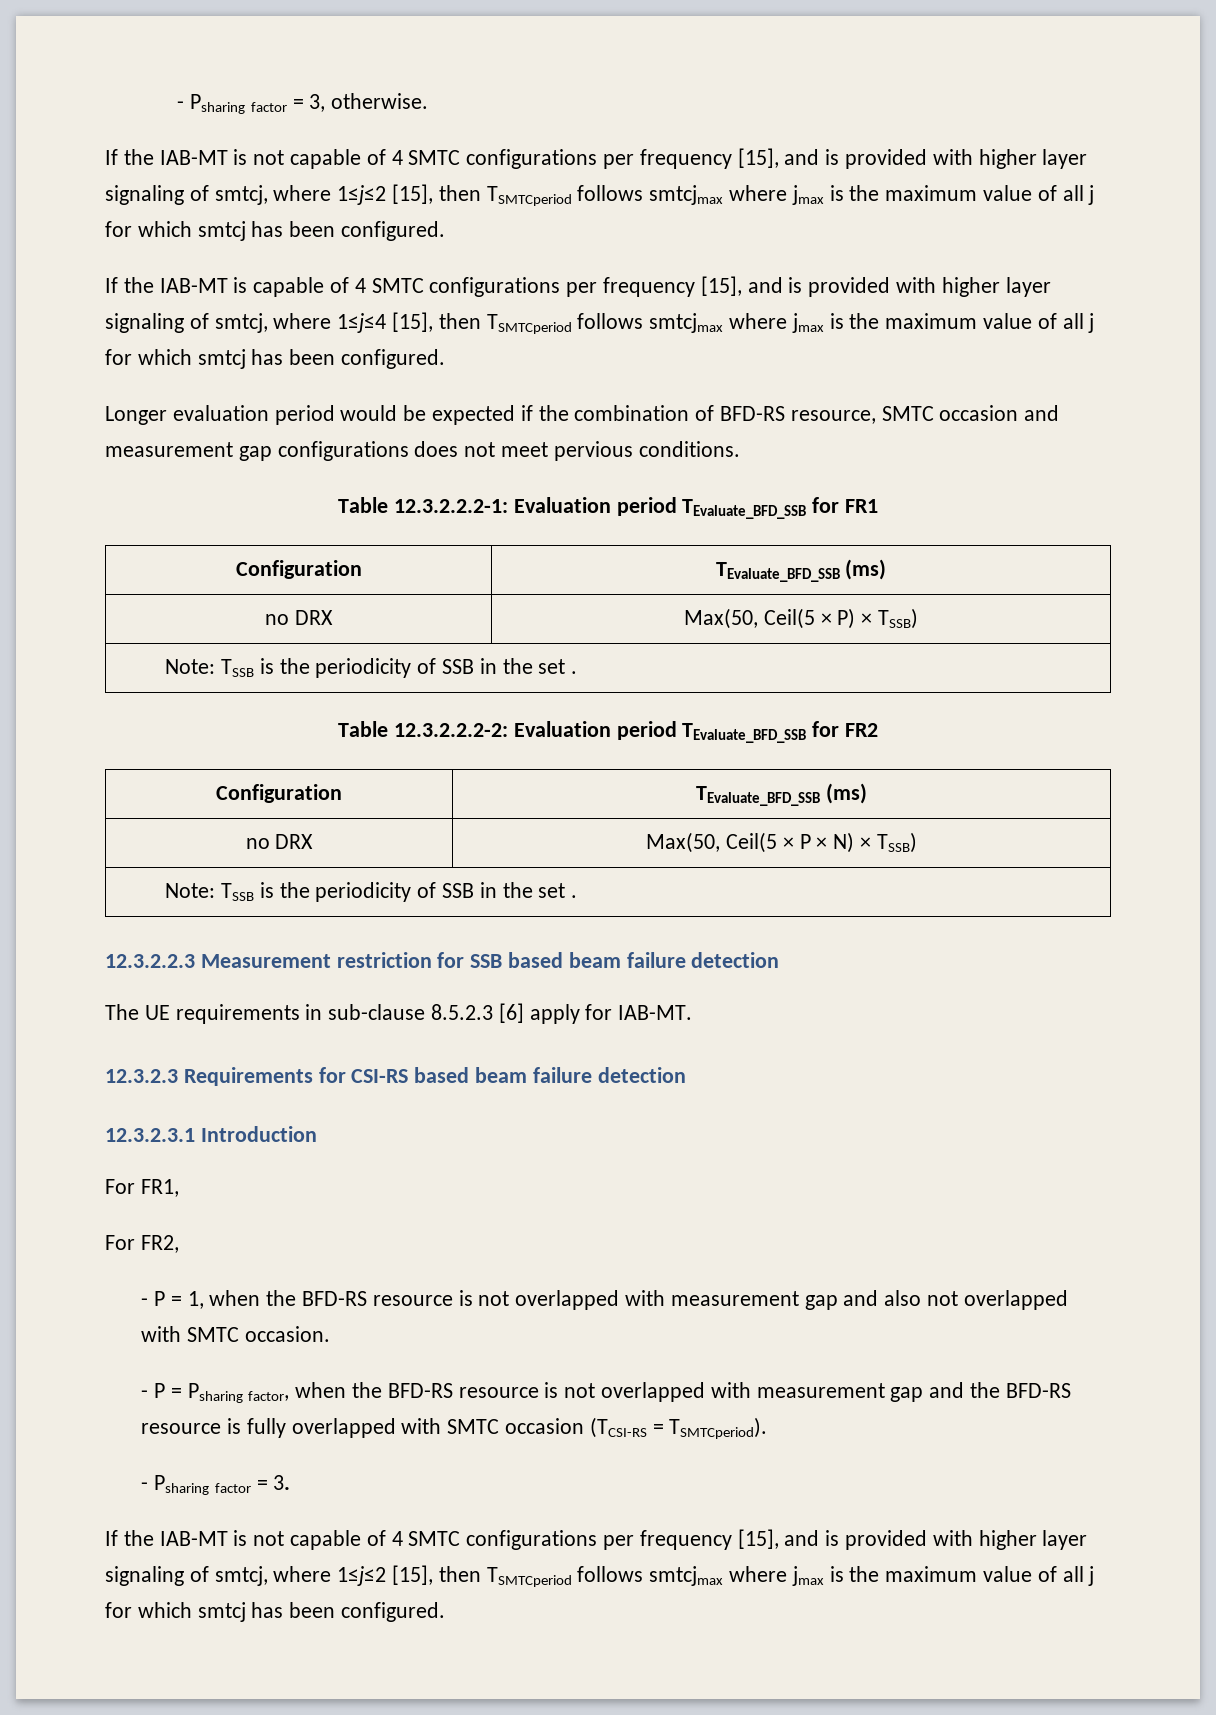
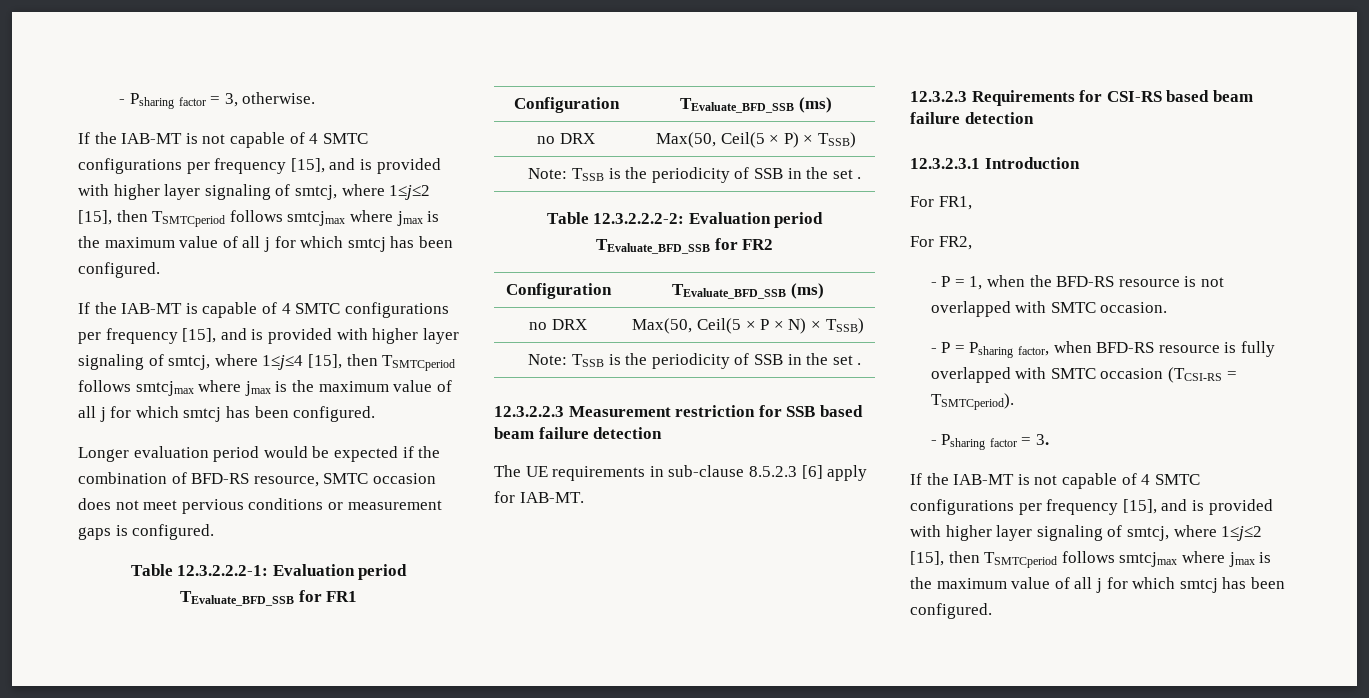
- Longer evaluation period would be expected if the combination of BFD-RS resource, SMTC occasion and measurement gap configurations does not meet pervious conditions.
+ Longer evaluation period would be expected if the combination of BFD-RS resource, SMTC occasion does not meet pervious conditions or measurement gaps is configured.
- - P = 1, when the BFD-RS resource is not overlapped with measurement gap and also not overlapped with SMTC occasion.
+ - P = 1, when the BFD-RS resource is not overlapped with SMTC occasion.
- - P = Psharing factor, when the BFD-RS resource is not overlapped with measurement gap and the BFD-RS resource is fully overlapped with SMTC occasion (TCSI-RS = TSMTCperiod).
+ - P = Psharing factor, when BFD-RS resource is fully overlapped with SMTC occasion (TCSI-RS = TSMTCperiod).

